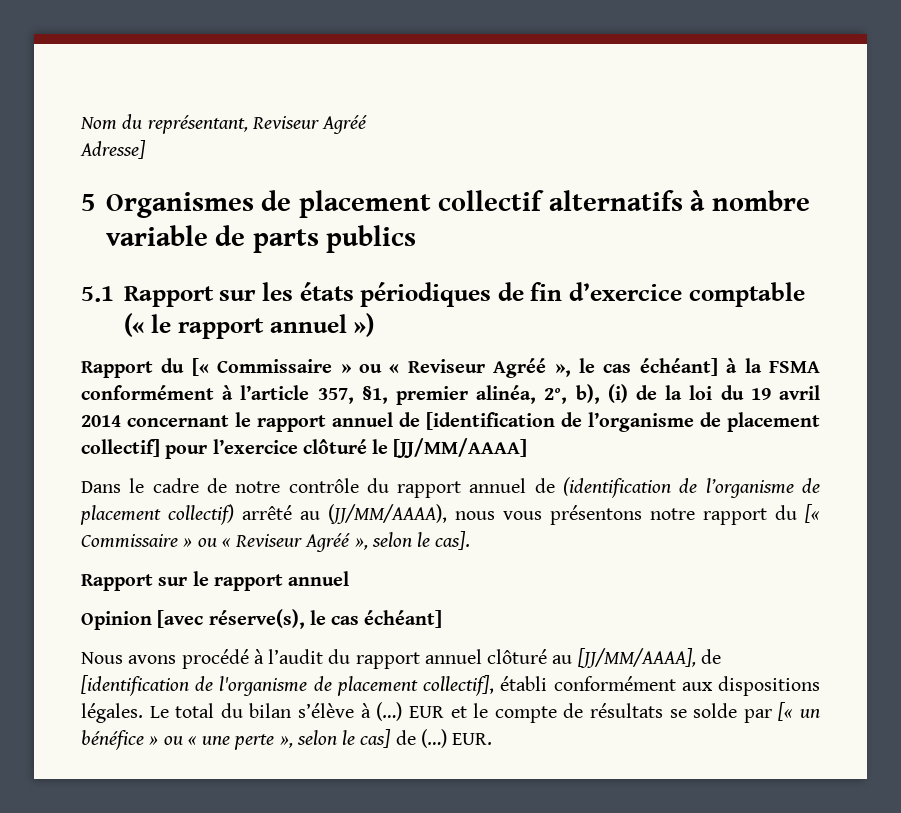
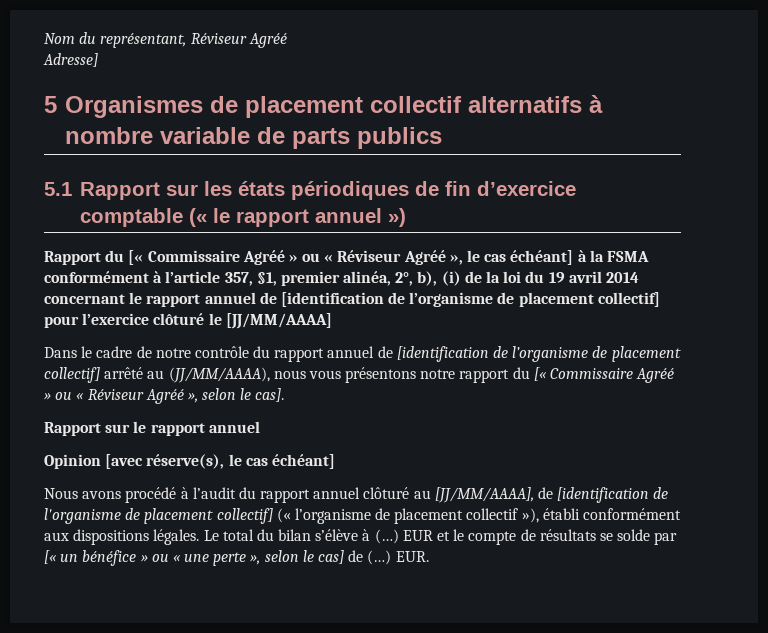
- Nom du représentant, Reviseur Agréé
+ Nom du représentant, Réviseur Agréé
- Rapport du [« Commissaire » ou « Reviseur Agréé », le cas échéant] à la FSMA conformément à l’article 357, §1, premier alinéa, 2°, b), (i) de la loi du 19 avril 2014 concernant le rapport annuel de [identification de l’organisme de placement collectif] pour l’exercice clôturé le [JJ/MM/AAAA]
+ Rapport du [« Commissaire Agréé » ou « Réviseur Agréé », le cas échéant] à la FSMA conformément à l’article 357, §1, premier alinéa, 2°, b), (i) de la loi du 19 avril 2014 concernant le rapport annuel de [identification de l’organisme de placement collectif] pour l’exercice clôturé le [JJ/MM/AAAA]
- Dans le cadre de notre contrôle du rapport annuel de (identification de l’organisme de placement collectif) arrêté au (JJ/MM/AAAA), nous vous présentons notre rapport du [« Commissaire » ou « Reviseur Agréé », selon le cas].
+ Dans le cadre de notre contrôle du rapport annuel de [identification de l’organisme de placement collectif] arrêté au (JJ/MM/AAAA), nous vous présentons notre rapport du [« Commissaire Agréé » ou « Réviseur Agréé », selon le cas].
- Nous avons procédé à l’audit du rapport annuel clôturé au [JJ/MM/AAAA], de [identification de l'organisme de placement collectif], établi conformément aux dispositions légales.
+ Nous avons procédé à l’audit du rapport annuel clôturé au [JJ/MM/AAAA], de [identification de l'organisme de placement collectif] (« l’organisme de placement collectif »), établi conformément aux dispositions légales.

